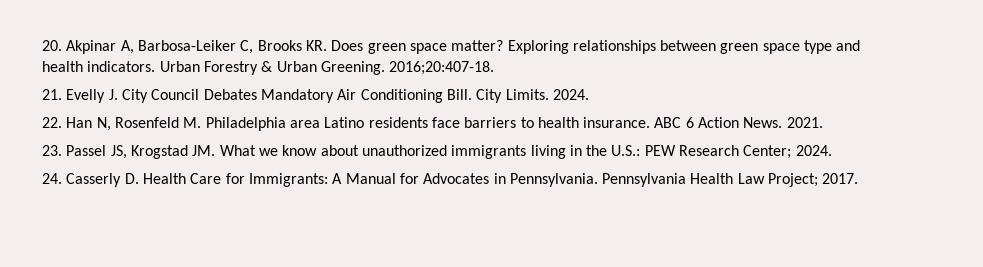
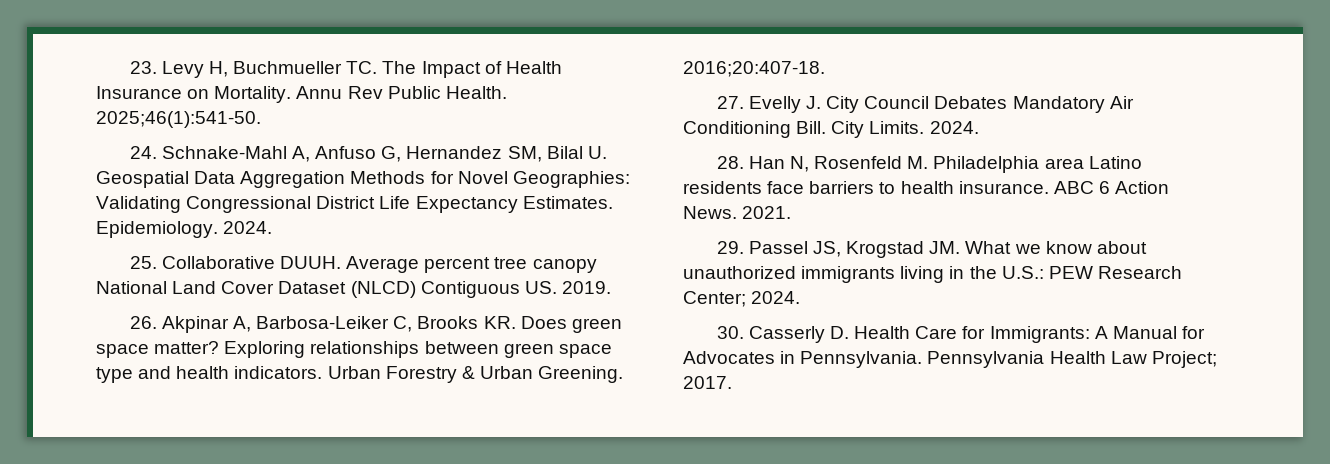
- 20. Akpinar A, Barbosa-Leiker C, Brooks KR. Does green space matter?
+ 23. Levy H, Buchmueller TC. The Impact of Health Insurance on Mortality. Annu Rev Public Health. 2025;46(1):541-50.
+ 24. Schnake-Mahl A, Anfuso G, Hernandez SM, Bilal U. Geospatial Data Aggregation Methods for Novel Geographies: Validating Congressional District Life Expectancy Estimates. Epidemiology. 2024.
+ 25. Collaborative DUUH. Average percent tree canopy National Land Cover Dataset (NLCD) Contiguous US. 2019.
+ 26. Akpinar A, Barbosa-Leiker C, Brooks KR. Does green space matter?
- 21. Evelly J. City Council Debates Mandatory Air Conditioning Bill.
+ 27. Evelly J. City Council Debates Mandatory Air Conditioning Bill.
- 22. Han N, Rosenfeld M. Philadelphia area Latino residents face barriers to health insurance.
+ 28. Han N, Rosenfeld M. Philadelphia area Latino residents face barriers to health insurance.
- 23. Passel JS, Krogstad JM. What we know about unauthorized immigrants living in the U.S.: PEW Research Center; 2024.
+ 29. Passel JS, Krogstad JM. What we know about unauthorized immigrants living in the U.S.: PEW Research Center; 2024.
- 24. Casserly D. Health Care for Immigrants: A Manual for Advocates in Pennsylvania.
+ 30. Casserly D. Health Care for Immigrants: A Manual for Advocates in Pennsylvania.

